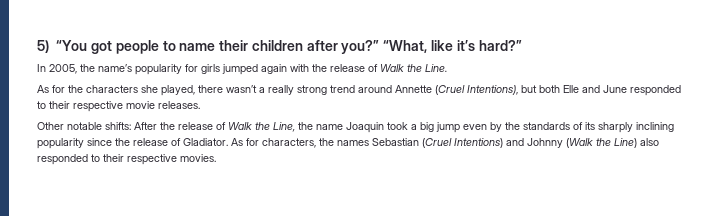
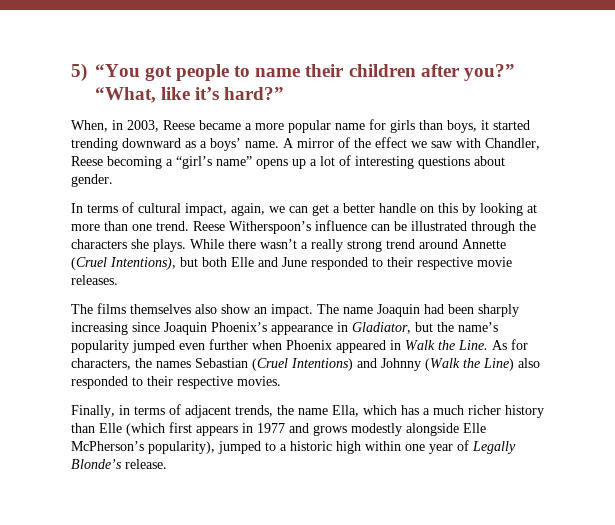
- In 2005, the name’s popularity for girls jumped again with the release of Walk the Line.
- As for the characters she played, there wasn’t a really strong trend around Annette (Cruel Intentions), but both Elle and June responded to their respective movie releases.
+ When, in 2003, Reese became a more popular name for girls than boys, it started trending downward as a boys’ name. A mirror of the effect we saw with Chandler, Reese becoming a “girl’s name” opens up a lot of interesting questions about gender.
+ In terms of cultural impact, again, we can get a better handle on this by looking at more than one trend. Reese Witherspoon’s influence can be illustrated through the characters she plays. While there wasn’t a really strong trend around Annette (Cruel Intentions), but both Elle and June responded to their respective movie releases.
- Other notable shifts: After the release of Walk the Line, the name Joaquin took a big jump even by the standards of its sharply inclining popularity since the release of Gladiator.
+ The films themselves also show an impact. The name Joaquin had been sharply increasing since Joaquin Phoenix’s appearance in Gladiator, but the name’s popularity jumped even further when Phoenix appeared in Walk the Line.
+ Finally, in terms of adjacent trends, the name Ella, which has a much richer history than Elle (which first appears in 1977 and grows modestly alongside Elle McPherson’s popularity), jumped to a historic high within one year of Legally Blonde’s release.

